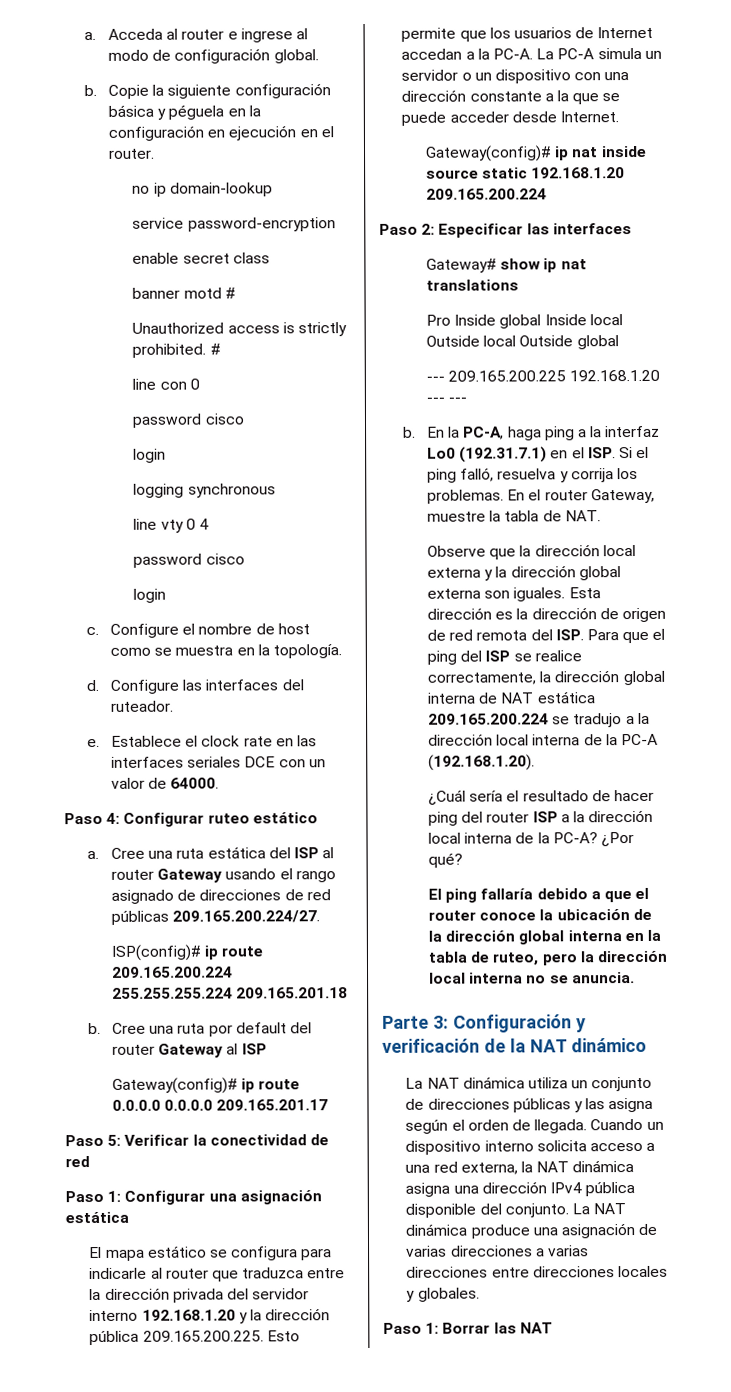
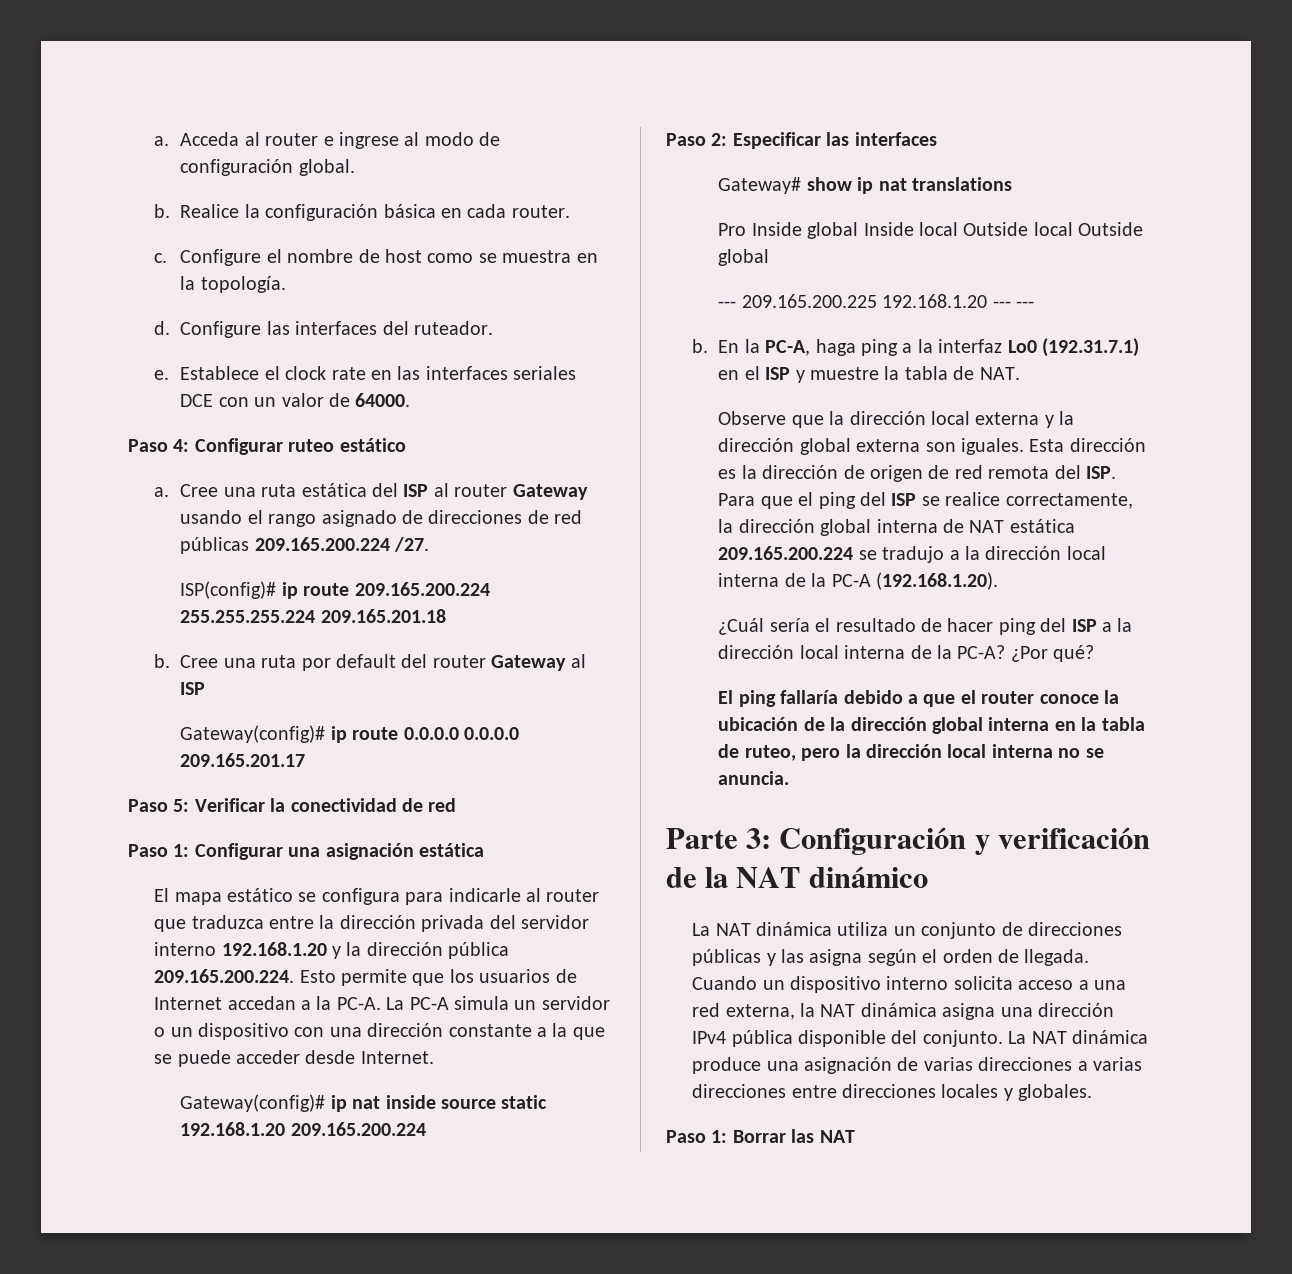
- Copie la siguiente configuración básica y péguela en la configuración en ejecución en el router.
- no ip domain-lookup
- service password-encryption
- enable secret class
- banner motd #
- Unauthorized access is strictly prohibited. #
- line con 0
- password cisco
- login
- logging synchronous
- line vty 0 4
- password cisco
- login
+ Realice la configuración básica en cada router.
- Cree una ruta estática del ISP al router Gateway usando el rango asignado de direcciones de red públicas 209.165.200.224/27.
+ Cree una ruta estática del ISP al router Gateway usando el rango asignado de direcciones de red públicas 209.165.200.224 /27.
- El mapa estático se configura para indicarle al router que traduzca entre la dirección privada del servidor interno 192.168.1.20 y la dirección pública 209.165.200.225. Esto permite que los usuarios de Internet accedan a la PC-A.
+ El mapa estático se configura para indicarle al router que traduzca entre la dirección privada del servidor interno 192.168.1.20 y la dirección pública 209.165.200.224. Esto permite que los usuarios de Internet accedan a la PC-A.
- En la PC-A, haga ping a la interfaz Lo0 (192.31.7.1) en el ISP. Si el ping falló, resuelva y corrija los problemas. En el router Gateway, muestre la tabla de NAT.
+ En la PC-A, haga ping a la interfaz Lo0 (192.31.7.1) en el ISP y muestre la tabla de NAT.
- ¿Cuál sería el resultado de hacer ping del router ISP a la dirección local interna de la PC-A?
+ ¿Cuál sería el resultado de hacer ping del ISP a la dirección local interna de la PC-A?

